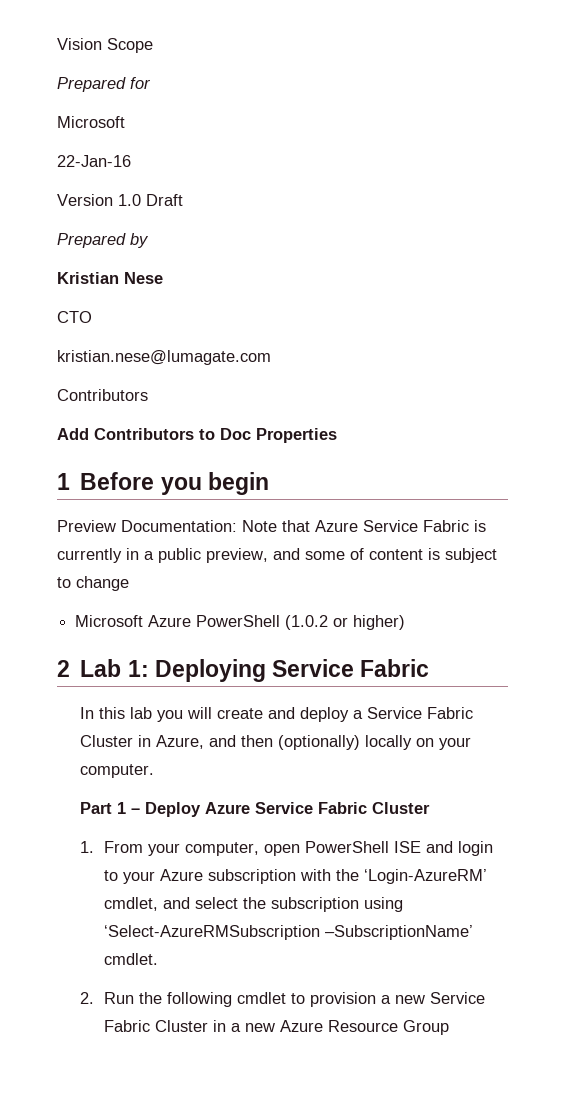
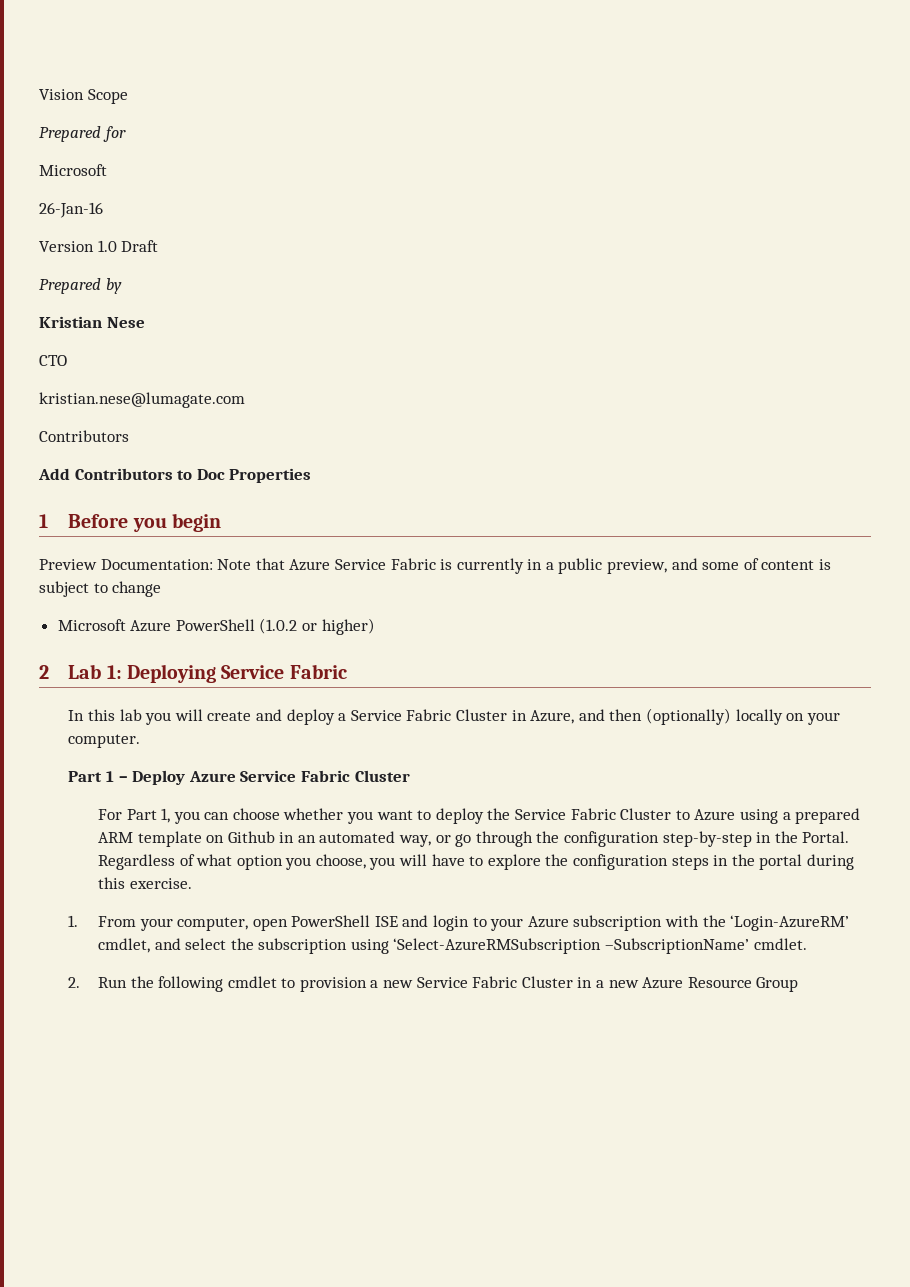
- 22-Jan-16
+ 26-Jan-16
+ For Part 1, you can choose whether you want to deploy the Service Fabric Cluster to Azure using a prepared ARM template on Github in an automated way, or go through the configuration step-by-step in the Portal. Regardless of what option you choose, you will have to explore the configuration steps in the portal during this exercise.

